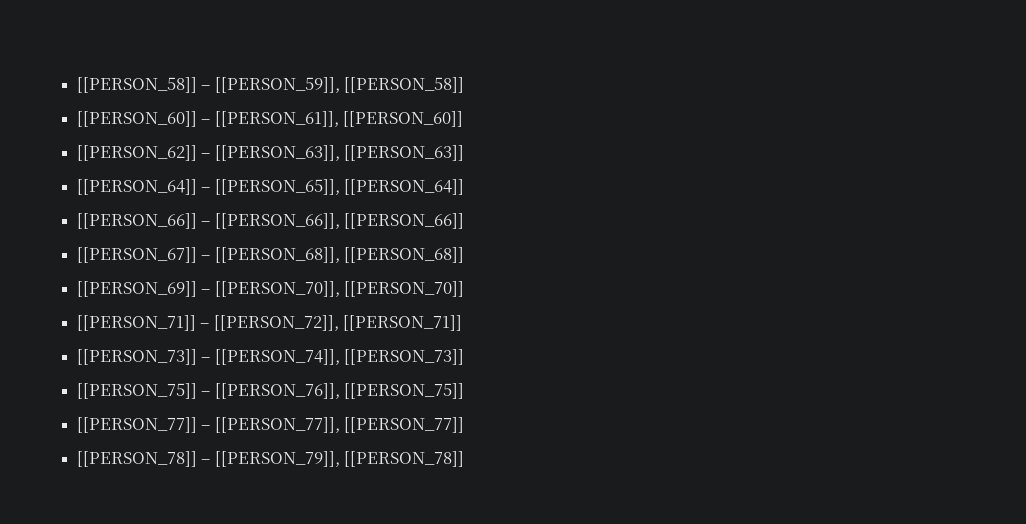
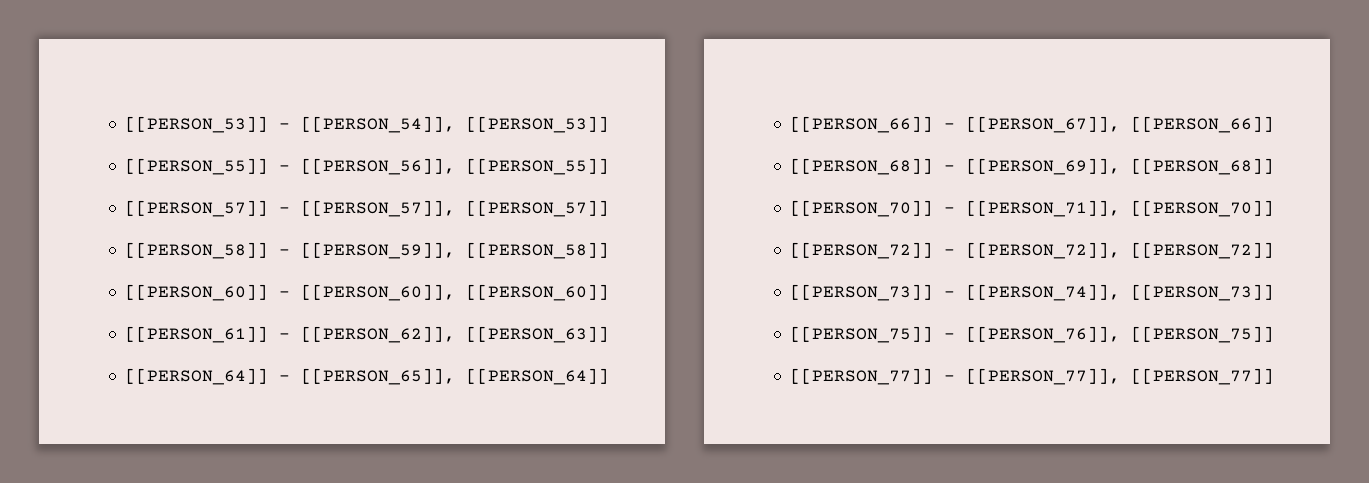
+ [[PERSON_53]] – [[PERSON_54]], [[PERSON_53]]
+ [[PERSON_55]] – [[PERSON_56]], [[PERSON_55]]
+ [[PERSON_57]] – [[PERSON_57]], [[PERSON_57]]
- [[PERSON_60]] – [[PERSON_61]], [[PERSON_60]]
+ [[PERSON_60]] – [[PERSON_60]], [[PERSON_60]]
- [[PERSON_62]] – [[PERSON_63]], [[PERSON_63]]
+ [[PERSON_61]] – [[PERSON_62]], [[PERSON_63]]
- [[PERSON_66]] – [[PERSON_66]], [[PERSON_66]]
+ [[PERSON_66]] – [[PERSON_67]], [[PERSON_66]]
- [[PERSON_67]] – [[PERSON_68]], [[PERSON_68]]
- [[PERSON_69]] – [[PERSON_70]], [[PERSON_70]]
+ [[PERSON_68]] – [[PERSON_69]], [[PERSON_68]]
+ [[PERSON_70]] – [[PERSON_71]], [[PERSON_70]]
- [[PERSON_71]] – [[PERSON_72]], [[PERSON_71]]
+ [[PERSON_72]] – [[PERSON_72]], [[PERSON_72]]
- [[PERSON_78]] – [[PERSON_79]], [[PERSON_78]]

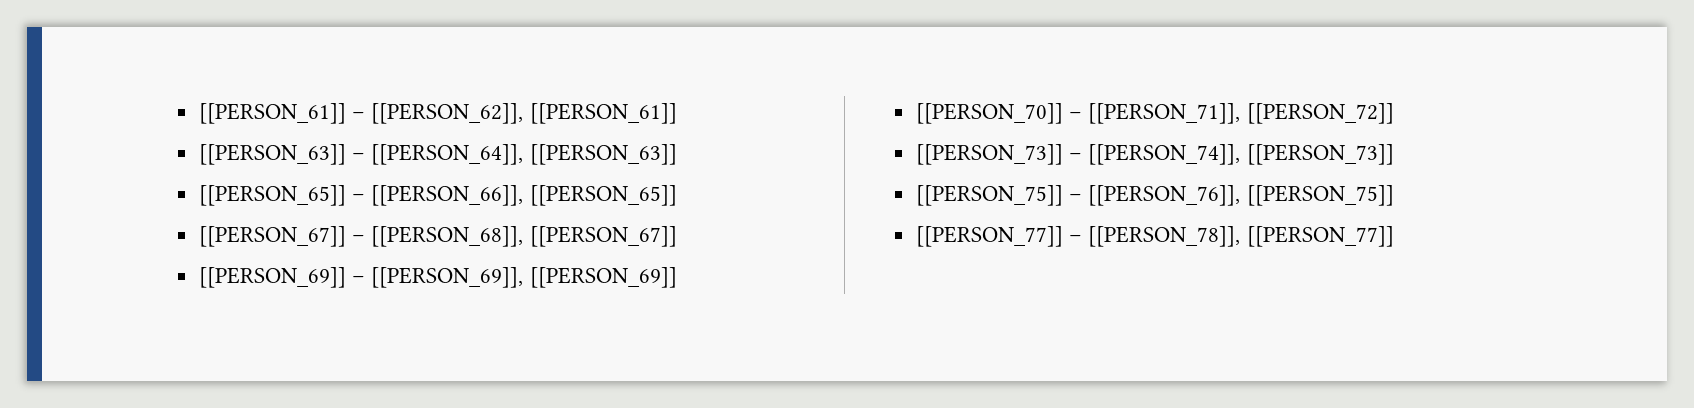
- [[PERSON_53]] – [[PERSON_54]], [[PERSON_53]]
- [[PERSON_55]] – [[PERSON_56]], [[PERSON_55]]
- [[PERSON_57]] – [[PERSON_57]], [[PERSON_57]]
- [[PERSON_58]] – [[PERSON_59]], [[PERSON_58]]
- [[PERSON_60]] – [[PERSON_60]], [[PERSON_60]]
- [[PERSON_61]] – [[PERSON_62]], [[PERSON_63]]
- [[PERSON_64]] – [[PERSON_65]], [[PERSON_64]]
- [[PERSON_66]] – [[PERSON_67]], [[PERSON_66]]
- [[PERSON_68]] – [[PERSON_69]], [[PERSON_68]]
+ [[PERSON_61]] – [[PERSON_62]], [[PERSON_61]]
+ [[PERSON_63]] – [[PERSON_64]], [[PERSON_63]]
+ [[PERSON_65]] – [[PERSON_66]], [[PERSON_65]]
+ [[PERSON_67]] – [[PERSON_68]], [[PERSON_67]]
+ [[PERSON_69]] – [[PERSON_69]], [[PERSON_69]]
- [[PERSON_70]] – [[PERSON_71]], [[PERSON_70]]
- [[PERSON_72]] – [[PERSON_72]], [[PERSON_72]]
+ [[PERSON_70]] – [[PERSON_71]], [[PERSON_72]]
- [[PERSON_77]] – [[PERSON_77]], [[PERSON_77]]
+ [[PERSON_77]] – [[PERSON_78]], [[PERSON_77]]

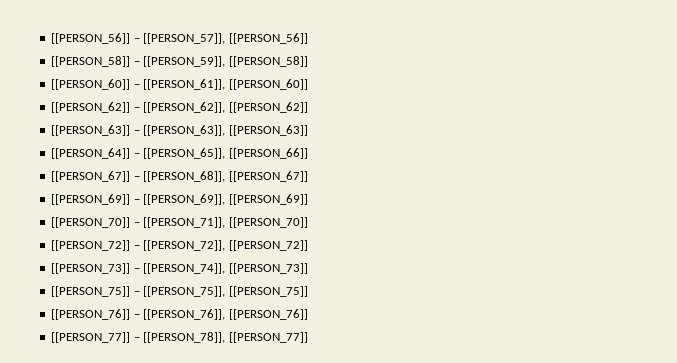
- [[PERSON_61]] – [[PERSON_62]], [[PERSON_61]]
+ [[PERSON_56]] – [[PERSON_57]], [[PERSON_56]]
+ [[PERSON_58]] – [[PERSON_59]], [[PERSON_58]]
+ [[PERSON_60]] – [[PERSON_61]], [[PERSON_60]]
+ [[PERSON_62]] – [[PERSON_62]], [[PERSON_62]]
- [[PERSON_63]] – [[PERSON_64]], [[PERSON_63]]
+ [[PERSON_63]] – [[PERSON_63]], [[PERSON_63]]
- [[PERSON_65]] – [[PERSON_66]], [[PERSON_65]]
+ [[PERSON_64]] – [[PERSON_65]], [[PERSON_66]]
- [[PERSON_70]] – [[PERSON_71]], [[PERSON_72]]
+ [[PERSON_70]] – [[PERSON_71]], [[PERSON_70]]
+ [[PERSON_72]] – [[PERSON_72]], [[PERSON_72]]
- [[PERSON_75]] – [[PERSON_76]], [[PERSON_75]]
+ [[PERSON_75]] – [[PERSON_75]], [[PERSON_75]]
+ [[PERSON_76]] – [[PERSON_76]], [[PERSON_76]]

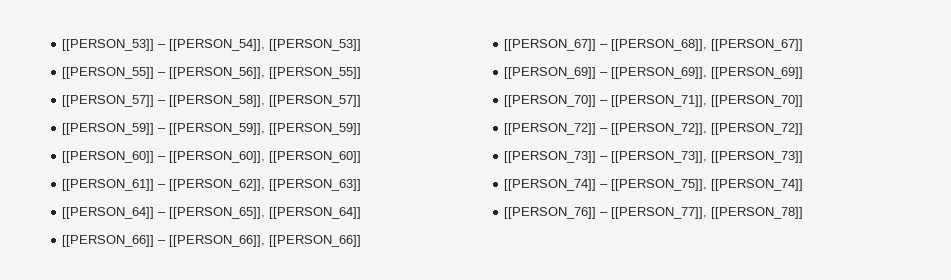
- [[PERSON_56]] – [[PERSON_57]], [[PERSON_56]]
- [[PERSON_58]] – [[PERSON_59]], [[PERSON_58]]
+ [[PERSON_53]] – [[PERSON_54]], [[PERSON_53]]
+ [[PERSON_55]] – [[PERSON_56]], [[PERSON_55]]
+ [[PERSON_57]] – [[PERSON_58]], [[PERSON_57]]
+ [[PERSON_59]] – [[PERSON_59]], [[PERSON_59]]
- [[PERSON_60]] – [[PERSON_61]], [[PERSON_60]]
+ [[PERSON_60]] – [[PERSON_60]], [[PERSON_60]]
- [[PERSON_62]] – [[PERSON_62]], [[PERSON_62]]
- [[PERSON_63]] – [[PERSON_63]], [[PERSON_63]]
+ [[PERSON_61]] – [[PERSON_62]], [[PERSON_63]]
- [[PERSON_64]] – [[PERSON_65]], [[PERSON_66]]
+ [[PERSON_64]] – [[PERSON_65]], [[PERSON_64]]
+ [[PERSON_66]] – [[PERSON_66]], [[PERSON_66]]
- [[PERSON_73]] – [[PERSON_74]], [[PERSON_73]]
+ [[PERSON_73]] – [[PERSON_73]], [[PERSON_73]]
- [[PERSON_75]] – [[PERSON_75]], [[PERSON_75]]
+ [[PERSON_74]] – [[PERSON_75]], [[PERSON_74]]
- [[PERSON_76]] – [[PERSON_76]], [[PERSON_76]]
- [[PERSON_77]] – [[PERSON_78]], [[PERSON_77]]
+ [[PERSON_76]] – [[PERSON_77]], [[PERSON_78]]

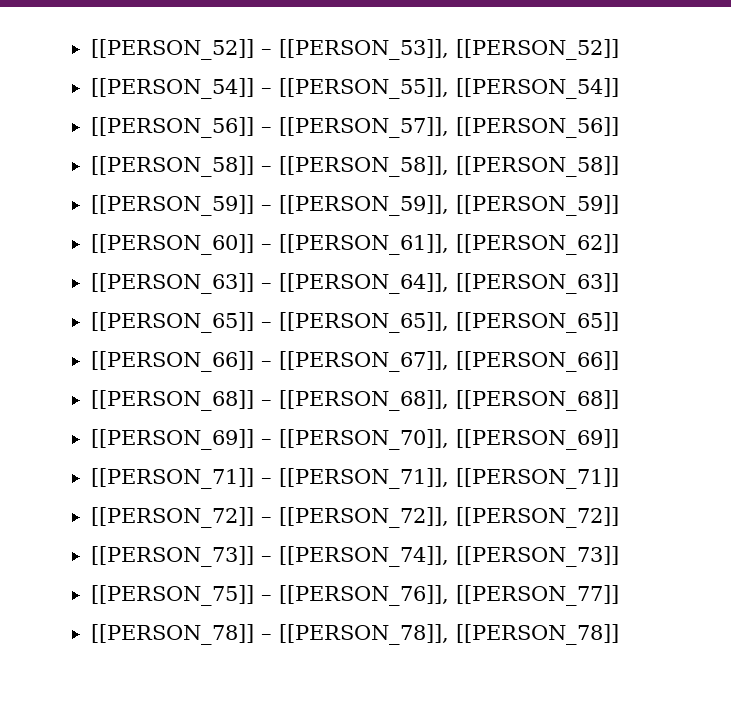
- [[PERSON_53]] – [[PERSON_54]], [[PERSON_53]]
- [[PERSON_55]] – [[PERSON_56]], [[PERSON_55]]
- [[PERSON_57]] – [[PERSON_58]], [[PERSON_57]]
+ [[PERSON_52]] – [[PERSON_53]], [[PERSON_52]]
+ [[PERSON_54]] – [[PERSON_55]], [[PERSON_54]]
+ [[PERSON_56]] – [[PERSON_57]], [[PERSON_56]]
+ [[PERSON_58]] – [[PERSON_58]], [[PERSON_58]]
- [[PERSON_60]] – [[PERSON_60]], [[PERSON_60]]
- [[PERSON_61]] – [[PERSON_62]], [[PERSON_63]]
+ [[PERSON_60]] – [[PERSON_61]], [[PERSON_62]]
+ [[PERSON_63]] – [[PERSON_64]], [[PERSON_63]]
- [[PERSON_64]] – [[PERSON_65]], [[PERSON_64]]
+ [[PERSON_65]] – [[PERSON_65]], [[PERSON_65]]
- [[PERSON_66]] – [[PERSON_66]], [[PERSON_66]]
+ [[PERSON_66]] – [[PERSON_67]], [[PERSON_66]]
- [[PERSON_67]] – [[PERSON_68]], [[PERSON_67]]
+ [[PERSON_68]] – [[PERSON_68]], [[PERSON_68]]
- [[PERSON_69]] – [[PERSON_69]], [[PERSON_69]]
+ [[PERSON_69]] – [[PERSON_70]], [[PERSON_69]]
- [[PERSON_70]] – [[PERSON_71]], [[PERSON_70]]
+ [[PERSON_71]] – [[PERSON_71]], [[PERSON_71]]
- [[PERSON_73]] – [[PERSON_73]], [[PERSON_73]]
+ [[PERSON_73]] – [[PERSON_74]], [[PERSON_73]]
- [[PERSON_74]] – [[PERSON_75]], [[PERSON_74]]
- [[PERSON_76]] – [[PERSON_77]], [[PERSON_78]]
+ [[PERSON_75]] – [[PERSON_76]], [[PERSON_77]]
+ [[PERSON_78]] – [[PERSON_78]], [[PERSON_78]]

